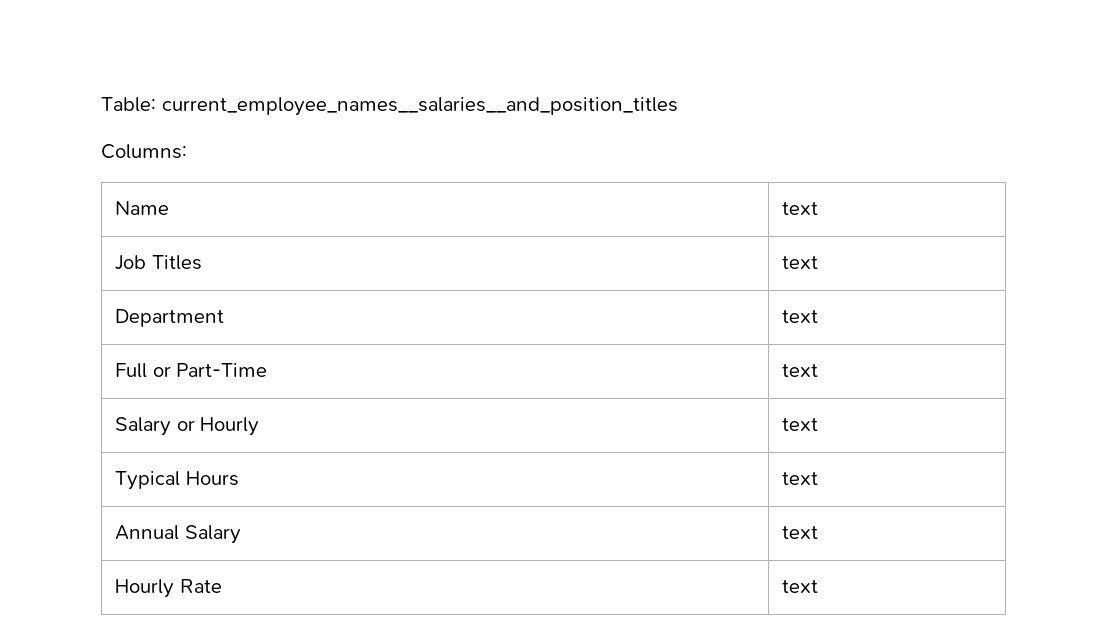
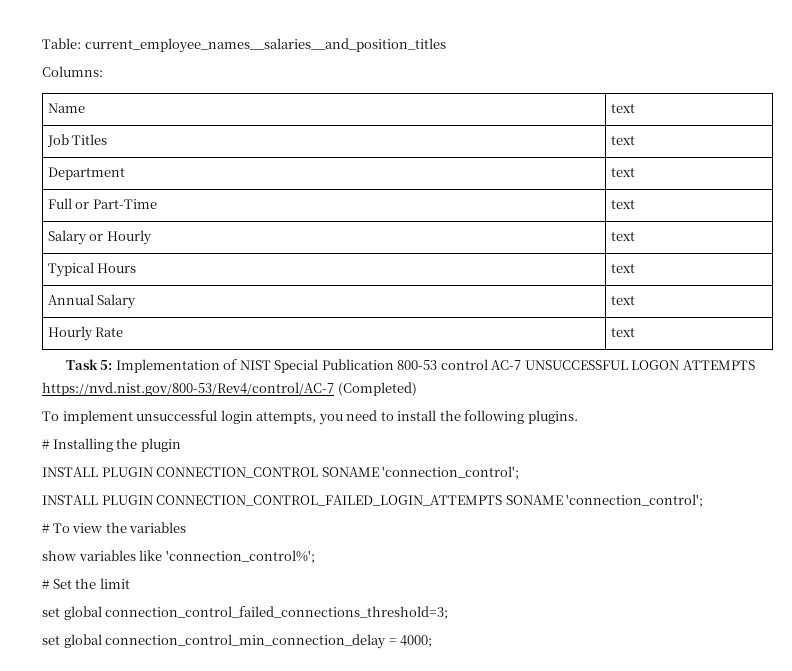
+ Task 5: Implementation of NIST Special Publication 800-53 control AC-7 UNSUCCESSFUL LOGON ATTEMPTS https://nvd.nist.gov/800-53/Rev4/control/AC-7 (Completed)
+ To implement unsuccessful login attempts, you need to install the following plugins.
+ # Installing the plugin
+ INSTALL PLUGIN CONNECTION_CONTROL SONAME 'connection_control';
+ INSTALL PLUGIN CONNECTION_CONTROL_FAILED_LOGIN_ATTEMPTS SONAME 'connection_control';
+ # To view the variables
+ show variables like 'connection_control%';
+ # Set the limit
+ set global connection_control_failed_connections_threshold=3;
+ set global connection_control_min_connection_delay = 4000;

